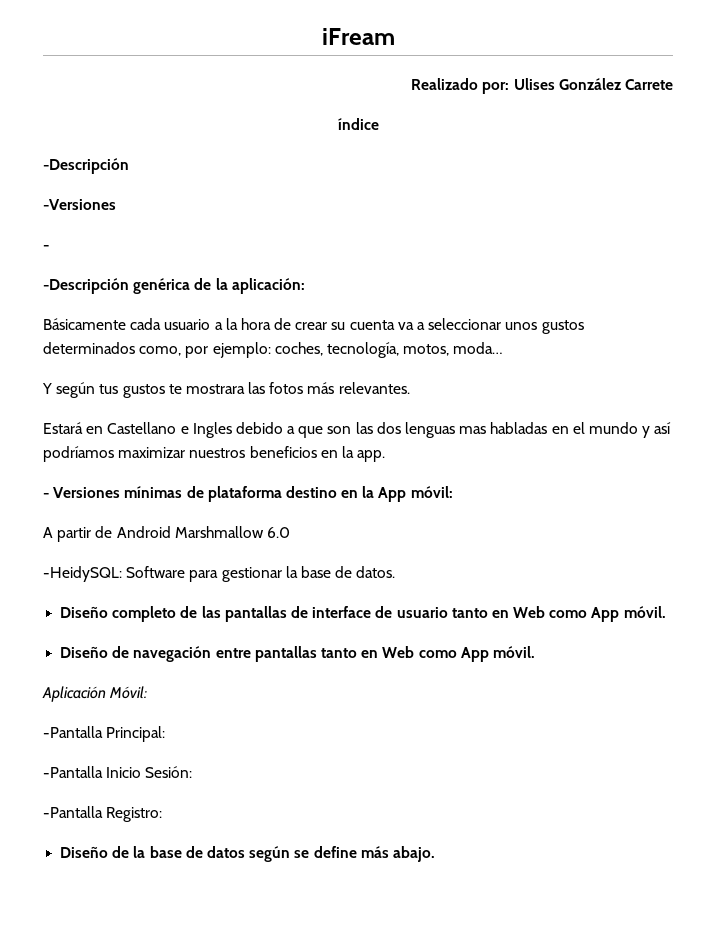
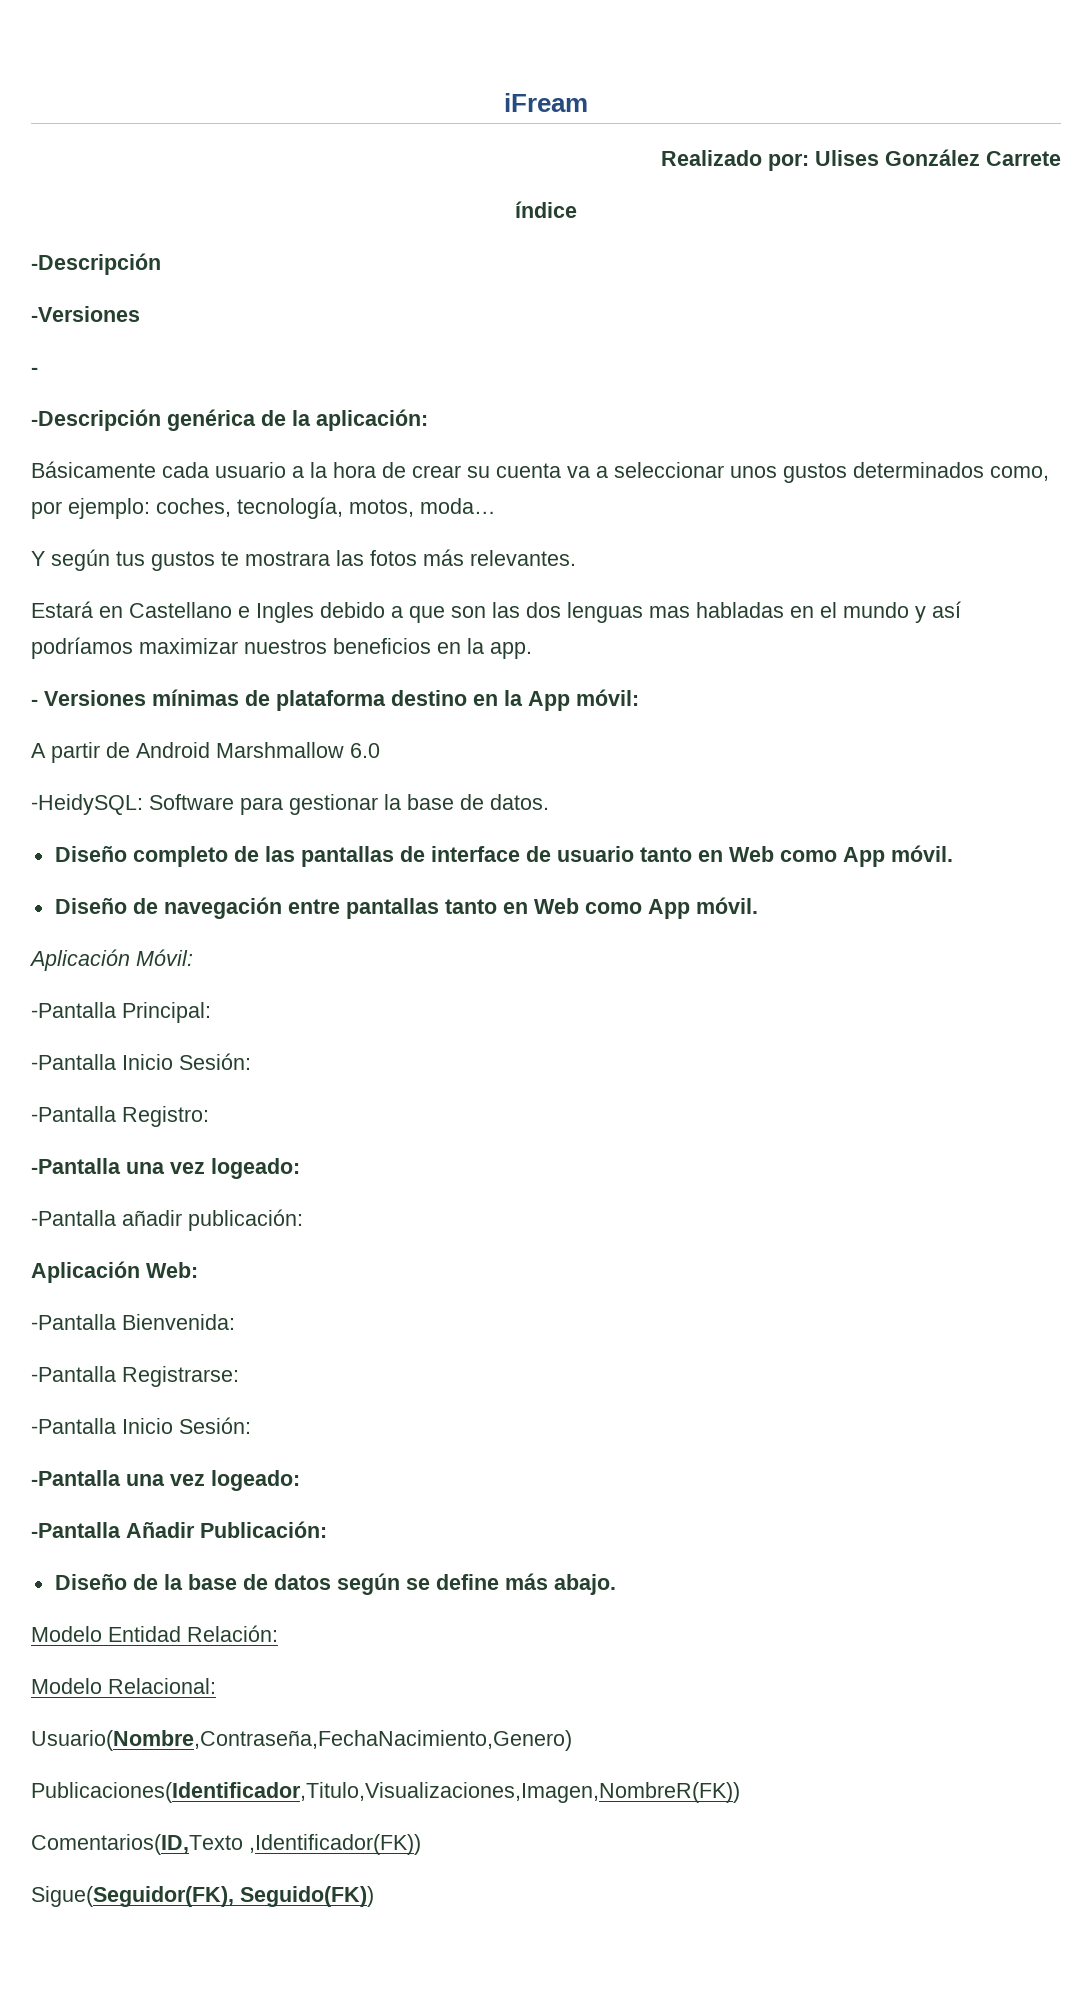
  -Pantalla Registro:
+ -Pantalla una vez logeado:
+ -Pantalla añadir publicación:
+ Aplicación Web:
+ -Pantalla Bienvenida:
+ -Pantalla Registrarse:
+ -Pantalla Inicio Sesión:
+ -Pantalla una vez logeado:
+ -Pantalla Añadir Publicación:
+ Modelo Entidad Relación:
+ Modelo Relacional:
+ Usuario(Nombre,Contraseña,FechaNacimiento,Genero)
+ Publicaciones(Identificador,Titulo,Visualizaciones,Imagen,NombreR(FK))
+ Comentarios(ID,Texto ,Identificador(FK))
+ Sigue(Seguidor(FK), Seguido(FK))

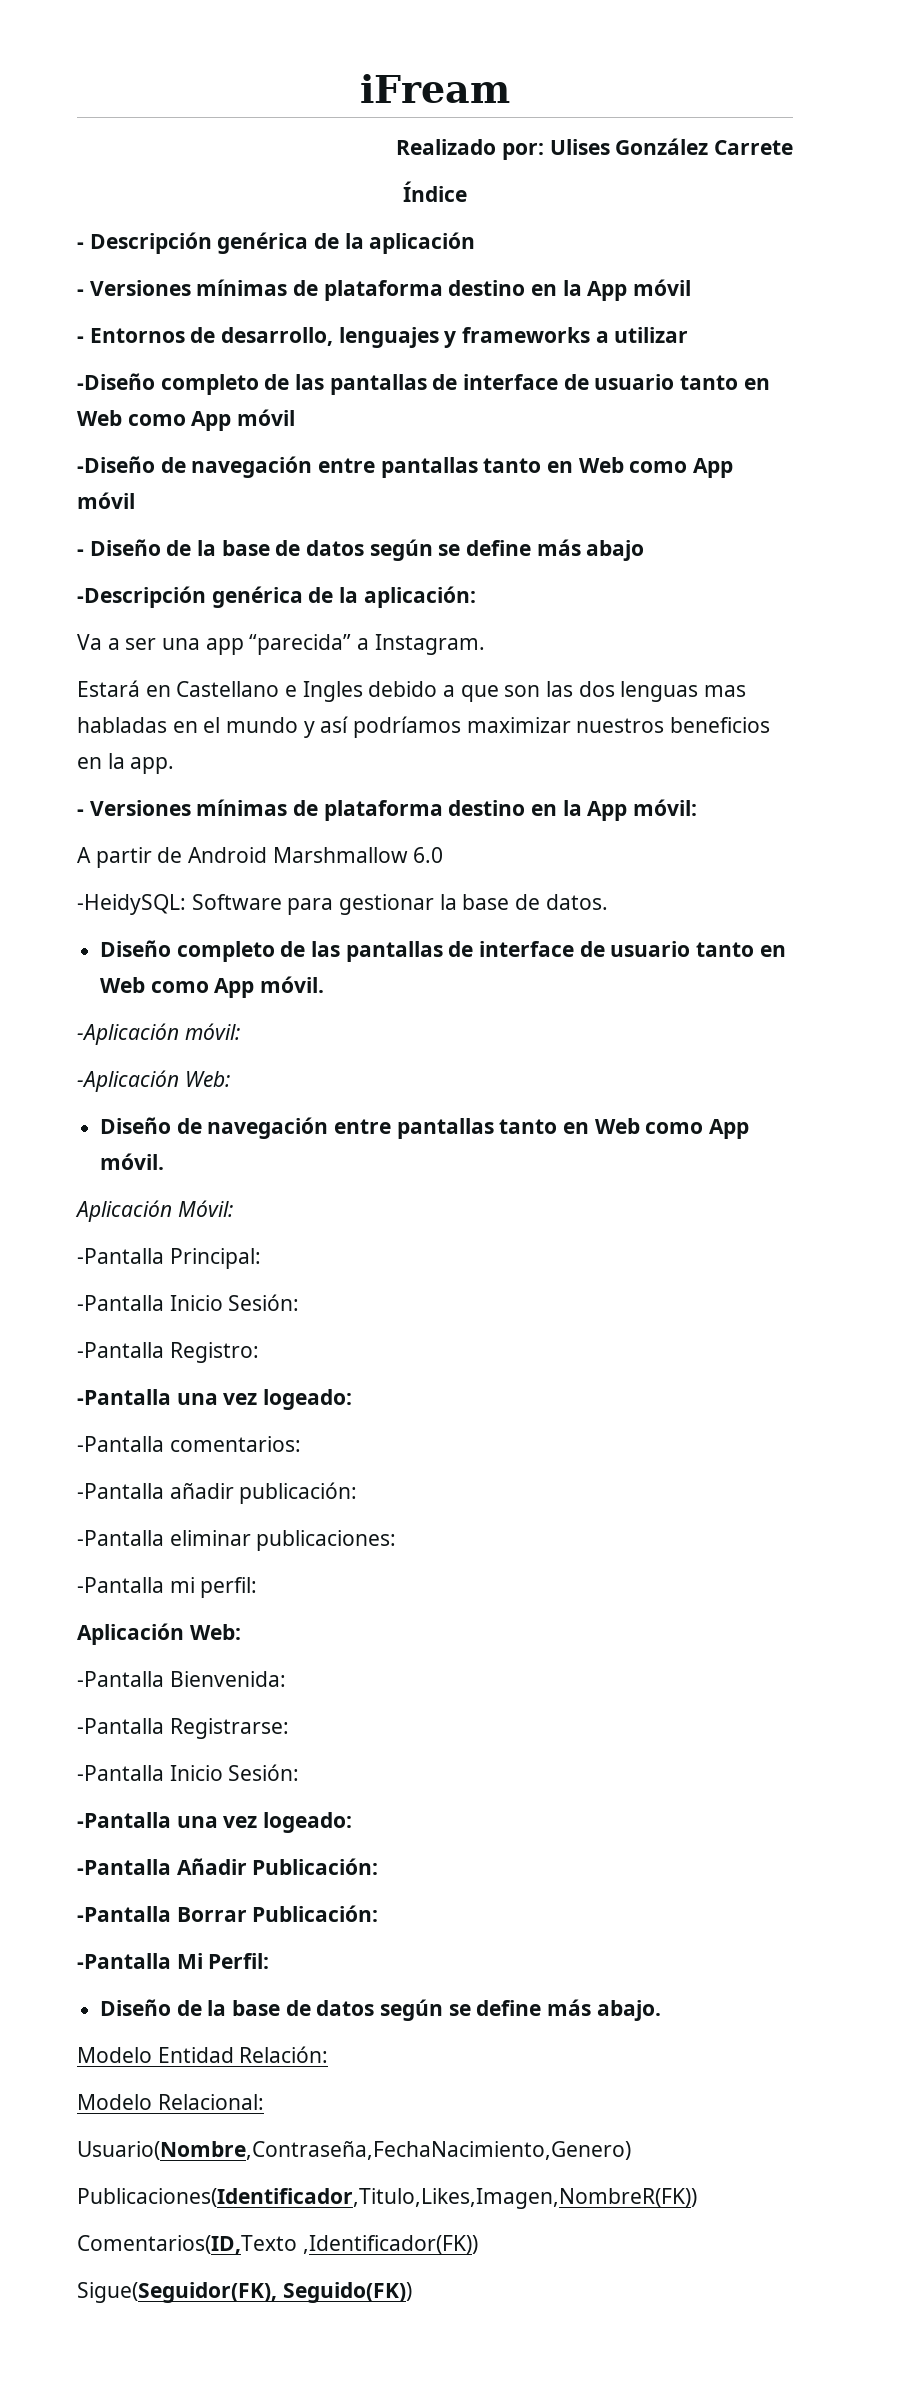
- índice
- -Descripción
- -Versiones
- -
+ Índice
+ - Descripción genérica de la aplicación
+ - Versiones mínimas de plataforma destino en la App móvil
+ - Entornos de desarrollo, lenguajes y frameworks a utilizar
+ -Diseño completo de las pantallas de interface de usuario tanto en Web como App móvil
+ -Diseño de navegación entre pantallas tanto en Web como App móvil
+ - Diseño de la base de datos según se define más abajo
- Básicamente cada usuario a la hora de crear su cuenta va a seleccionar unos gustos determinados como, por ejemplo: coches, tecnología, motos, moda…
- Y según tus gustos te mostrara las fotos más relevantes.
+ Va a ser una app “parecida” a Instagram.
+ -Aplicación móvil:
+ -Aplicación Web:
+ -Pantalla comentarios:
+ -Pantalla eliminar publicaciones:
+ -Pantalla mi perfil:
+ -Pantalla Borrar Publicación:
+ -Pantalla Mi Perfil:
- Publicaciones(Identificador,Titulo,Visualizaciones,Imagen,NombreR(FK))
+ Publicaciones(Identificador,Titulo,Likes,Imagen,NombreR(FK))

